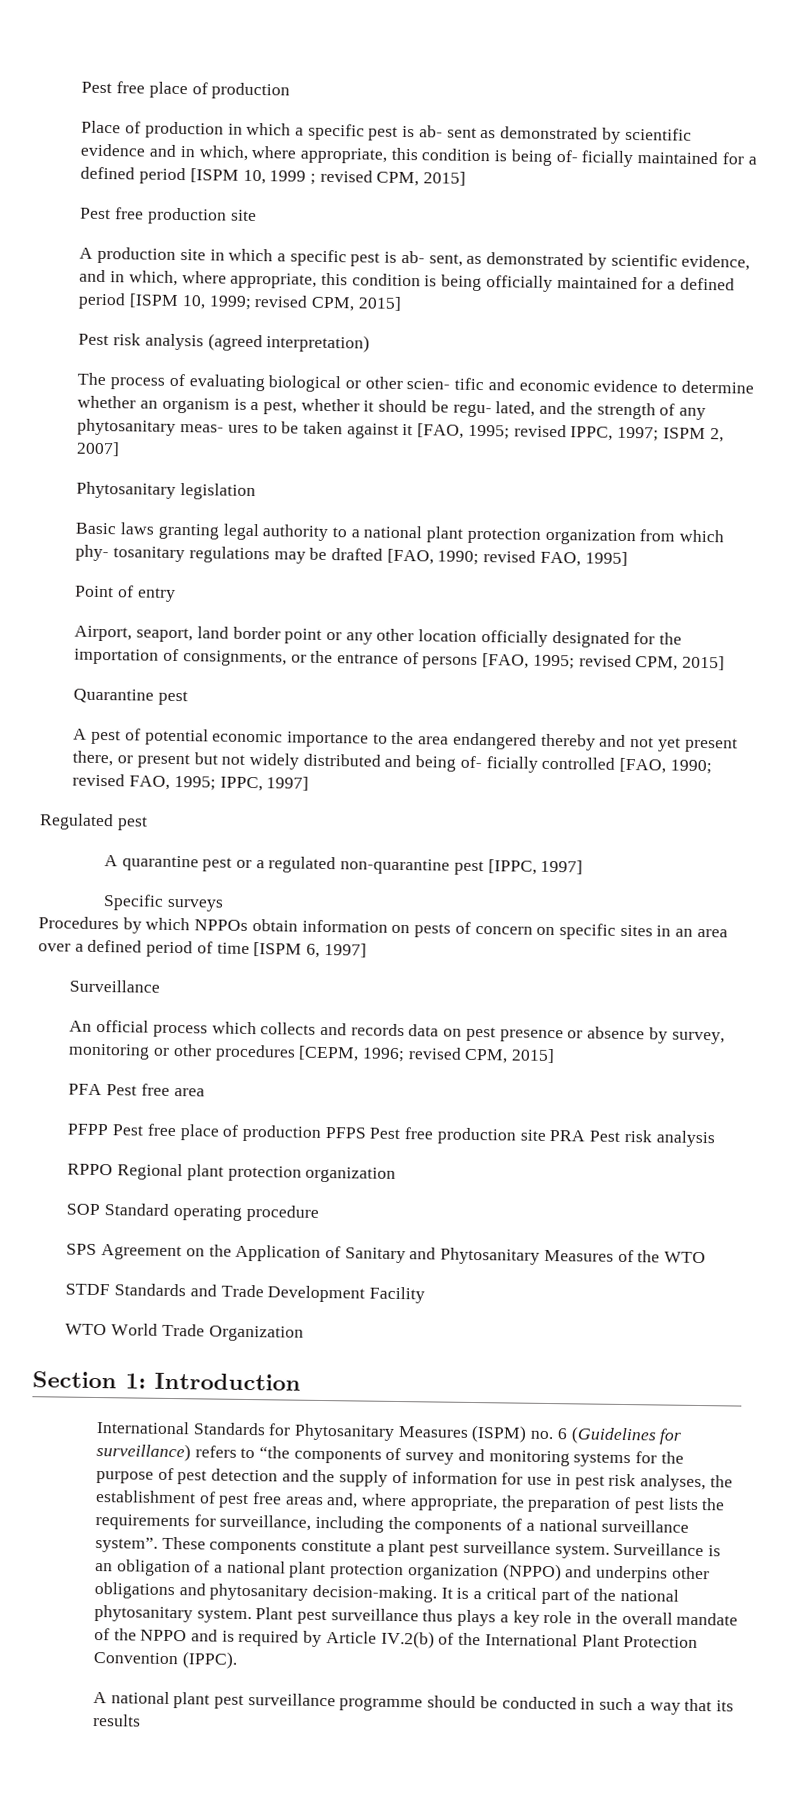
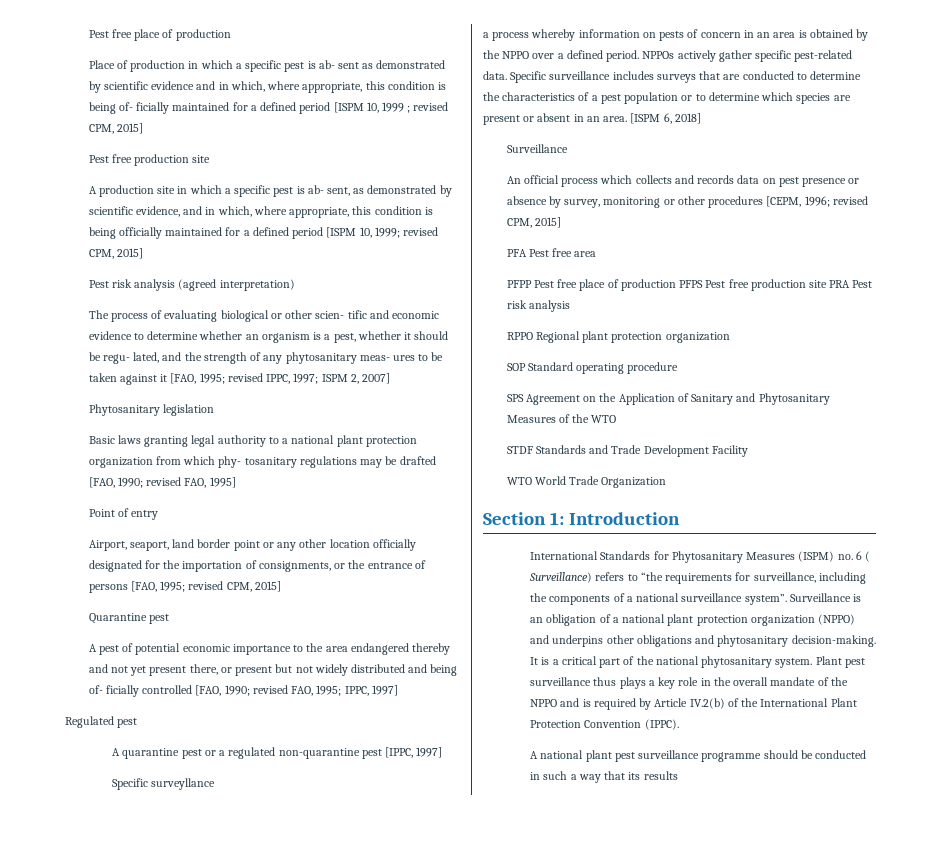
- Specific surveys
- Procedures by which NPPOs obtain information on pests of concern on specific sites in an area over a defined period of time [ISPM 6, 1997]
+ Specific surveyllance
+ a process whereby information on pests of concern in an area is obtained by the NPPO over a defined period. NPPOs actively gather specific pest-related data. Specific surveillance includes surveys that are conducted to determine the characteristics of a pest population or to determine which species are present or absent in an area. [ISPM 6, 2018]
- International Standards for Phytosanitary Measures (ISPM) no. 6 (Guidelines for surveillance) refers to “the components of survey and monitoring systems for the purpose of pest detection and the supply of information for use in pest risk analyses, the establishment of pest free areas and, where appropriate, the preparation of pest lists the requirements for surveillance, including the components of a national surveillance system”.
+ International Standards for Phytosanitary Measures (ISPM) no. 6 ( Surveillance) refers to “the requirements for surveillance, including the components of a national surveillance system”.
- These components constitute a plant pest surveillance system.

